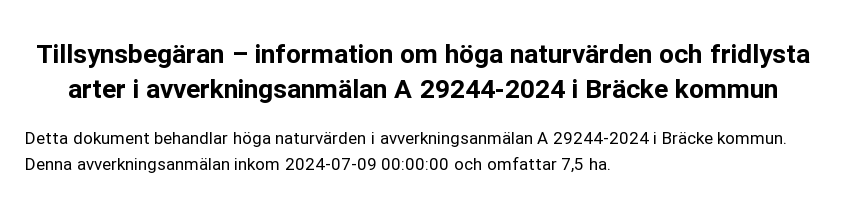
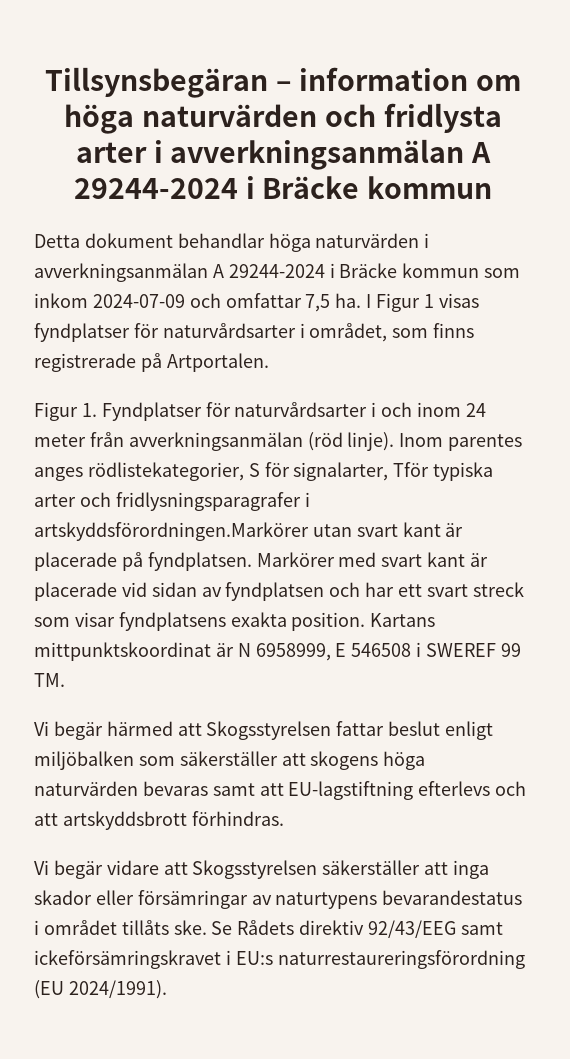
- Detta dokument behandlar höga naturvärden i avverkningsanmälan A 29244-2024 i Bräcke kommun. Denna avverkningsanmälan inkom 2024-07-09 00:00:00 och omfattar 7,5 ha.
+ Detta dokument behandlar höga naturvärden i avverkningsanmälan A 29244-2024 i Bräcke kommun som inkom 2024-07-09 och omfattar 7,5 ha.
+ I Figur 1 visas fyndplatser för naturvårdsarter i området, som finns registrerade på Artportalen.
+ Figur 1. Fyndplatser för naturvårdsarter i och inom 24 meter från avverkningsanmälan (röd linje). Inom parentes anges rödlistekategorier, S för signalarter, Tför typiska arter och fridlysningsparagrafer i artskyddsförordningen.Markörer utan svart kant är placerade på fyndplatsen. Markörer med svart kant är placerade vid sidan av fyndplatsen och har ett svart streck som visar fyndplatsens exakta position. Kartans mittpunktskoordinat är N 6958999, E 546508 i SWEREF 99 TM.
+ Vi begär härmed att Skogsstyrelsen fattar beslut enligt miljöbalken som säkerställer att skogens höga naturvärden bevaras samt att EU-lagstiftning efterlevs och att artskyddsbrott förhindras.
+ Vi begär vidare att Skogsstyrelsen säkerställer att inga skador eller försämringar av naturtypens bevarandestatus i området tillåts ske. Se Rådets direktiv 92/43/EEG samt ickeförsämringskravet i EU:s naturrestaureringsförordning (EU 2024/1991).

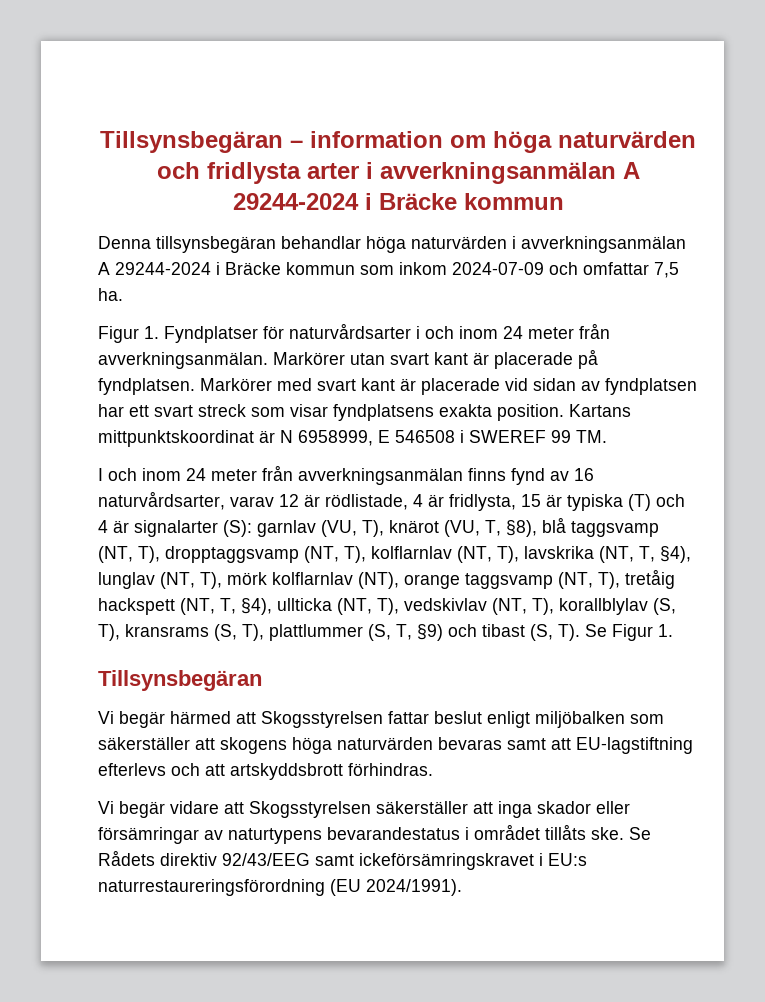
- Detta dokument behandlar höga naturvärden i avverkningsanmälan A 29244-2024 i Bräcke kommun som inkom 2024-07-09 och omfattar 7,5 ha. I Figur 1 visas fyndplatser för naturvårdsarter i området, som finns registrerade på Artportalen.
+ Denna tillsynsbegäran behandlar höga naturvärden i avverkningsanmälan A 29244-2024 i Bräcke kommun som inkom 2024-07-09 och omfattar 7,5 ha.
- Figur 1. Fyndplatser för naturvårdsarter i och inom 24 meter från avverkningsanmälan (röd linje). Inom parentes anges rödlistekategorier, S för signalarter, Tför typiska arter och fridlysningsparagrafer i artskyddsförordningen.Markörer utan svart kant är placerade på fyndplatsen.
+ Figur 1. Fyndplatser för naturvårdsarter i och inom 24 meter från avverkningsanmälan. Markörer utan svart kant är placerade på fyndplatsen.
- Markörer med svart kant är placerade vid sidan av fyndplatsen och har ett svart streck som visar fyndplatsens exakta position.
+ Markörer med svart kant är placerade vid sidan av fyndplatsen har ett svart streck som visar fyndplatsens exakta position.
+ I och inom 24 meter från avverkningsanmälan finns fynd av 16 naturvårdsarter, varav 12 är rödlistade, 4 är fridlysta, 15 är typiska (T) och 4 är signalarter (S): garnlav (VU, T), knärot (VU, T, §8), blå taggsvamp (NT, T), dropptaggsvamp (NT, T), kolflarnlav (NT, T), lavskrika (NT, T, §4), lunglav (NT, T), mörk kolflarnlav (NT), orange taggsvamp (NT, T), tretåig hackspett (NT, T, §4), ullticka (NT, T), vedskivlav (NT, T), korallblylav (S, T), kransrams (S, T), plattlummer (S, T, §9) och tibast (S, T). Se Figur 1.
+ Tillsynsbegäran

